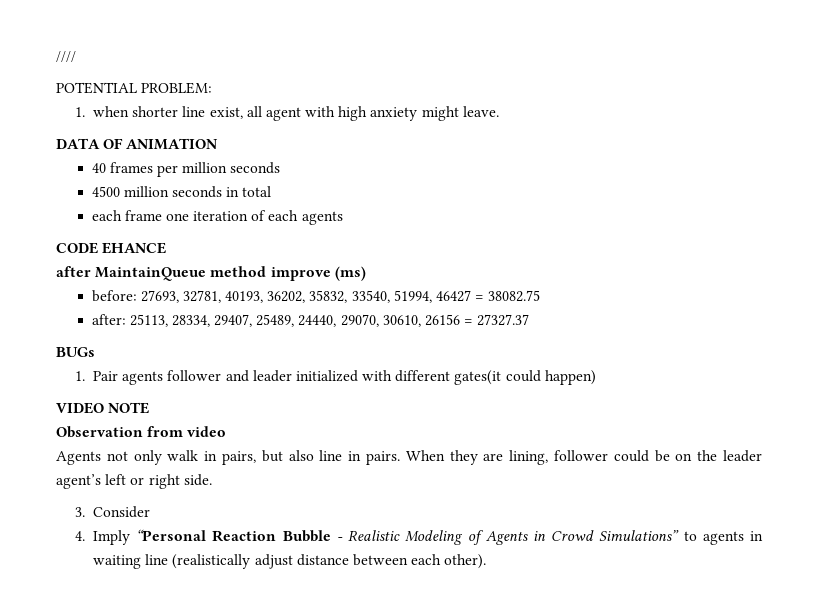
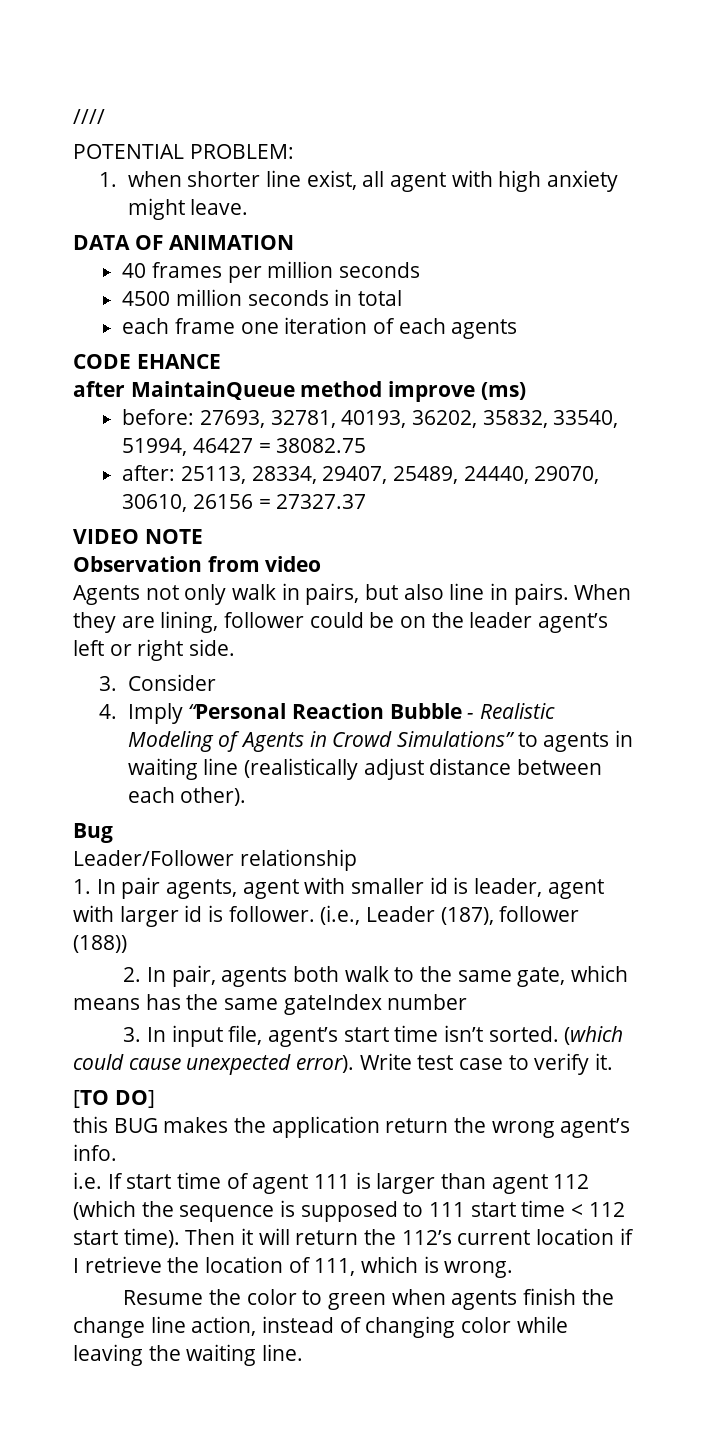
- BUGs
- 1. Pair agents follower and leader initialized with different gates(it could happen)
+ Bug
+ Leader/Follower relationship
+ 1. In pair agents, agent with smaller id is leader, agent with larger id is follower. (i.e., Leader (187), follower (188))
+ 2. In pair, agents both walk to the same gate, which means has the same gateIndex number
+ 3. In input file, agent’s start time isn’t sorted. (which could cause unexpected error). Write test case to verify it.
+ [TO DO]
+ this BUG makes the application return the wrong agent’s info.
+ i.e. If start time of agent 111 is larger than agent 112 (which the sequence is supposed to 111 start time < 112 start time). Then it will return the 112’s current location if I retrieve the location of 111, which is wrong.
+ Resume the color to green when agents finish the change line action, instead of changing color while leaving the waiting line.

